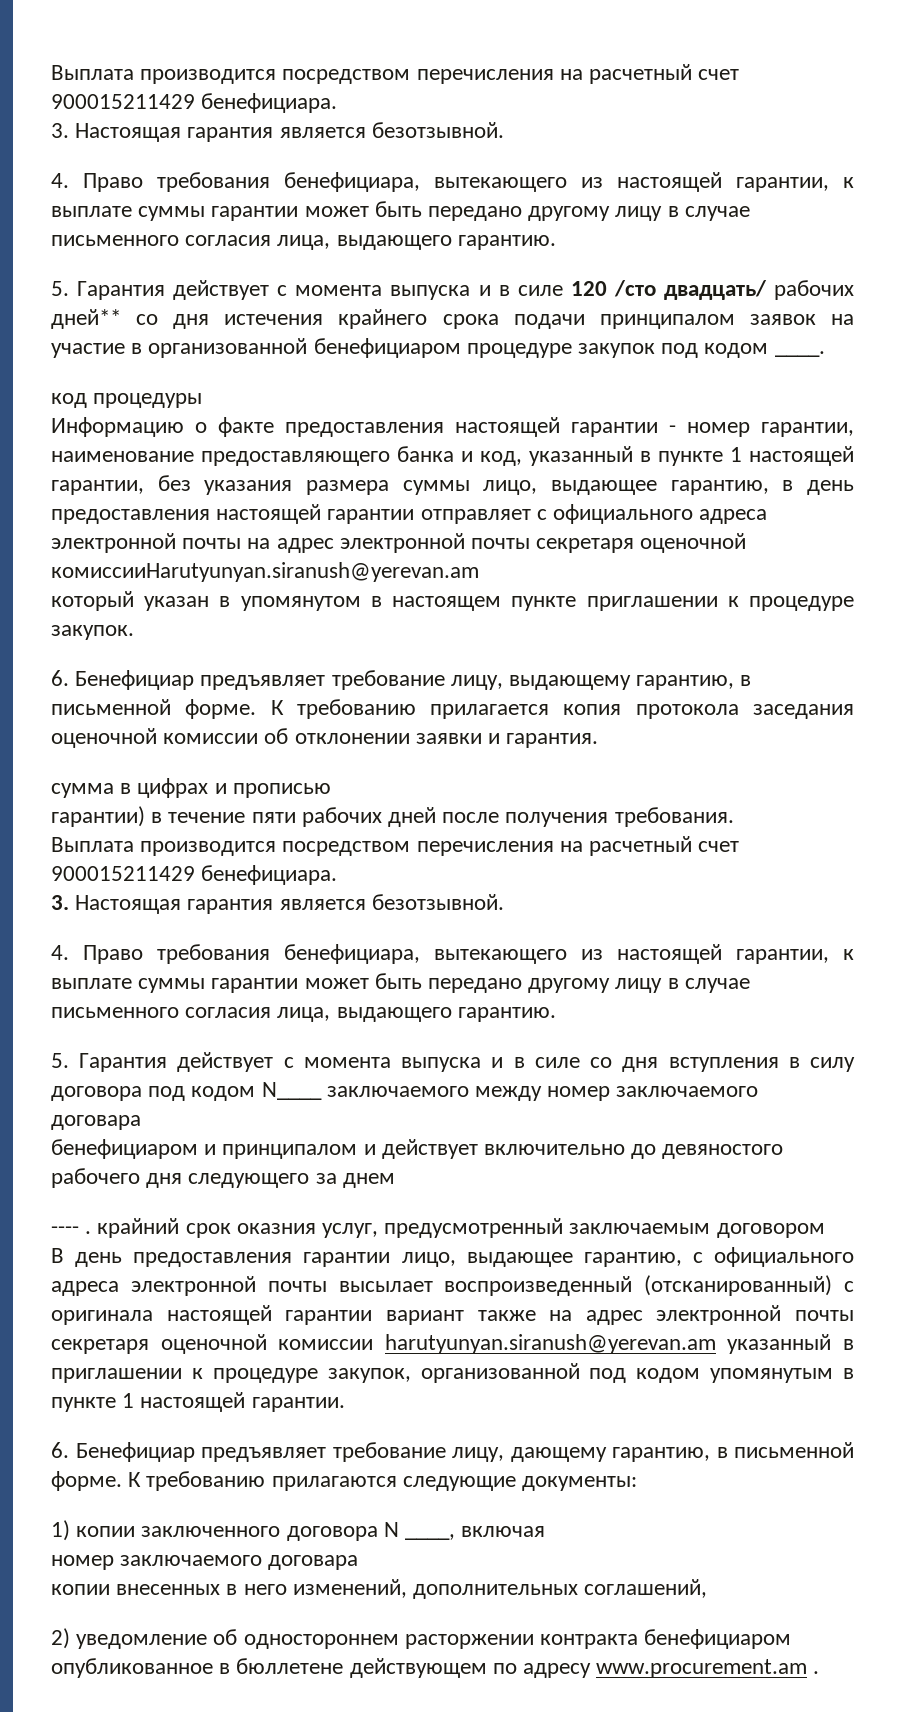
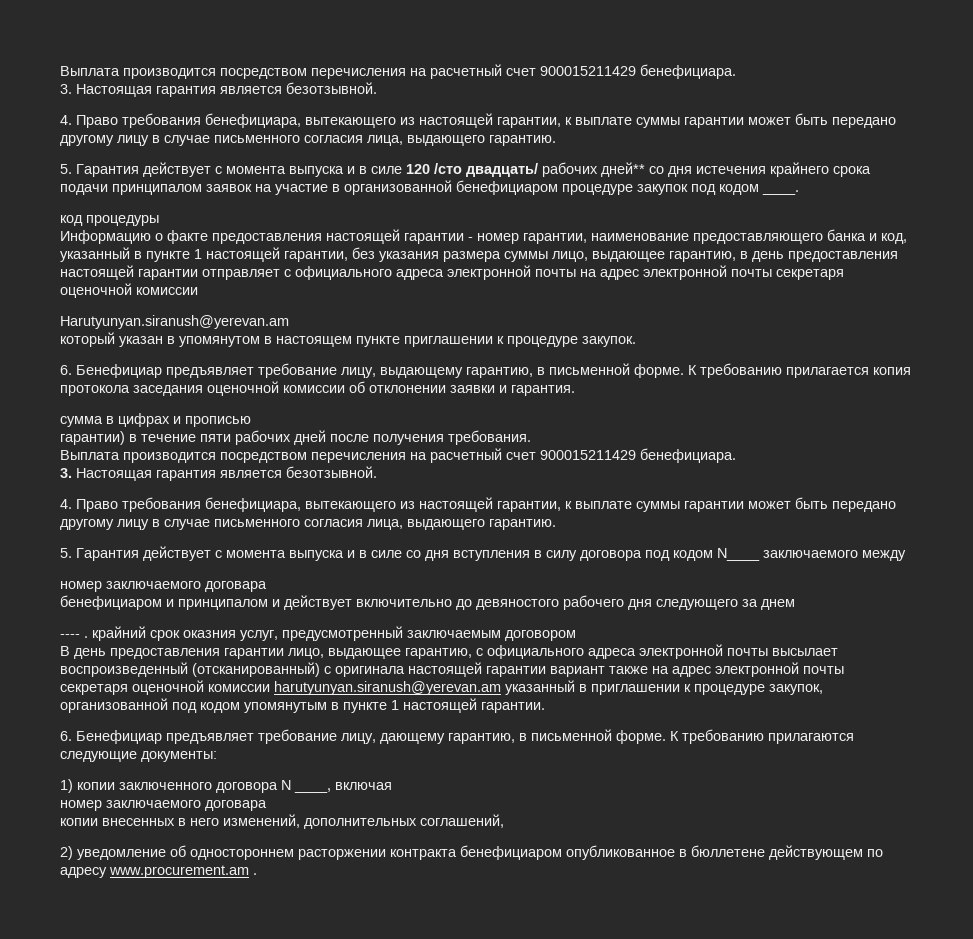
- Информацию о факте предоставления настоящей гарантии - номер гарантии, наименование предоставляющего банка и код, указанный в пункте 1 настоящей гарантии, без указания размера суммы лицо, выдающее гарантию, в день предоставления настоящей гарантии отправляет с официального адреса электронной почты на адрес электронной почты секретаря оценочной комиссииHarutyunyan.siranush@yerevan.am
+ Информацию о факте предоставления настоящей гарантии - номер гарантии, наименование предоставляющего банка и код, указанный в пункте 1 настоящей гарантии, без указания размера суммы лицо, выдающее гарантию, в день предоставления настоящей гарантии отправляет с официального адреса электронной почты на адрес электронной почты секретаря оценочной комиссии
+ Harutyunyan.siranush@yerevan.am
- 5. Гарантия действует с момента выпуска и в силе со дня вступления в силу договора под кодом N____ заключаемого между номер заключаемого договара
+ 5. Гарантия действует с момента выпуска и в силе со дня вступления в силу договора под кодом N____ заключаемого между
+ номер заключаемого договара

